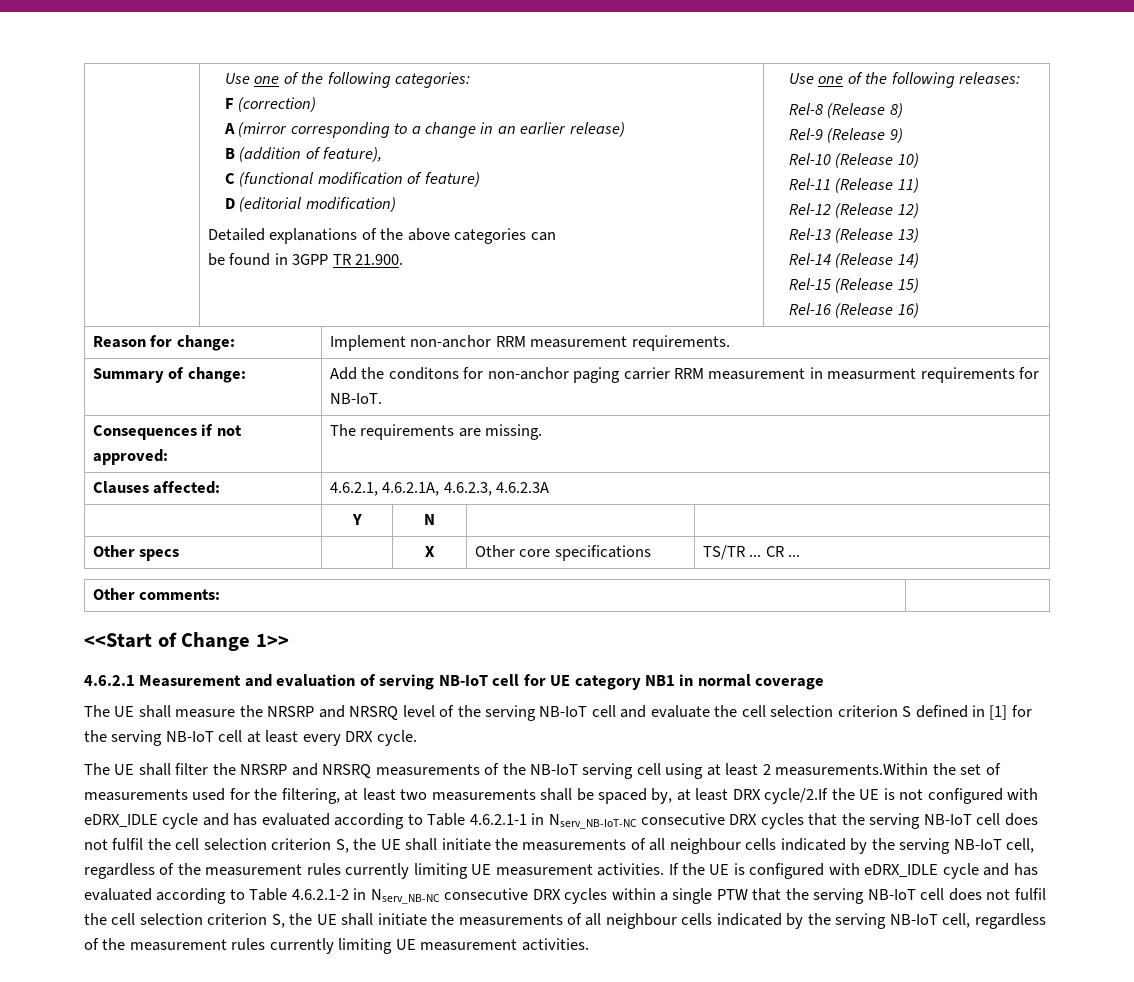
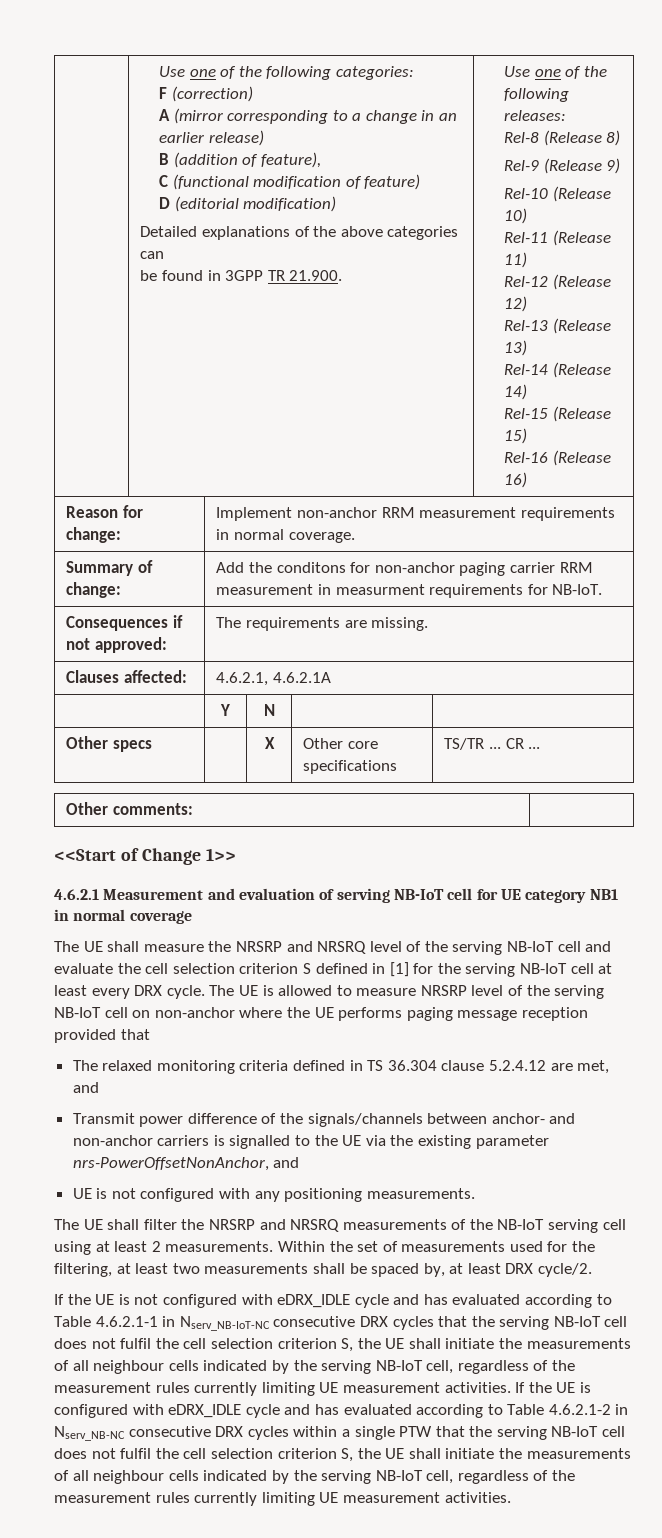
- Reason for change: | Implement non-anchor RRM measurement requirements.
+ Reason for change: | Implement non-anchor RRM measurement requirements in normal coverage.
- Clauses affected: | 4.6.2.1, 4.6.2.1A, 4.6.2.3, 4.6.2.3A
+ Clauses affected: | 4.6.2.1, 4.6.2.1A
+ The UE is allowed to measure NRSRP level of the serving NB-IoT cell on non-anchor where the UE performs paging message reception provided that
+ The relaxed monitoring criteria defined in TS 36.304 clause 5.2.4.12 are met, and
+ Transmit power difference of the signals/channels between anchor- and non-anchor carriers is signalled to the UE via the existing parameter nrs-PowerOffsetNonAnchor, and
+ UE is not configured with any positioning measurements.
- The UE shall filter the NRSRP and NRSRQ measurements of the NB-IoT serving cell using at least 2 measurements.Within the set of measurements used for the filtering, at least two measurements shall be spaced by, at least DRX cycle/2.If the UE is not configured with eDRX_IDLE cycle and has evaluated according to Table 4.6.2.1-1 in Nserv_NB-IoT-NC consecutive DRX cycles that the serving NB-IoT cell does not fulfil the cell selection criterion S, the UE shall initiate the measurements of all neighbour cells indicated by the serving NB-IoT cell, regardless of the measurement rules currently limiting UE measurement activities.
+ The UE shall filter the NRSRP and NRSRQ measurements of the NB-IoT serving cell using at least 2 measurements. Within the set of measurements used for the filtering, at least two measurements shall be spaced by, at least DRX cycle/2.
+ If the UE is not configured with eDRX_IDLE cycle and has evaluated according to Table 4.6.2.1-1 in Nserv_NB-IoT-NC consecutive DRX cycles that the serving NB-IoT cell does not fulfil the cell selection criterion S, the UE shall initiate the measurements of all neighbour cells indicated by the serving NB-IoT cell, regardless of the measurement rules currently limiting UE measurement activities.

